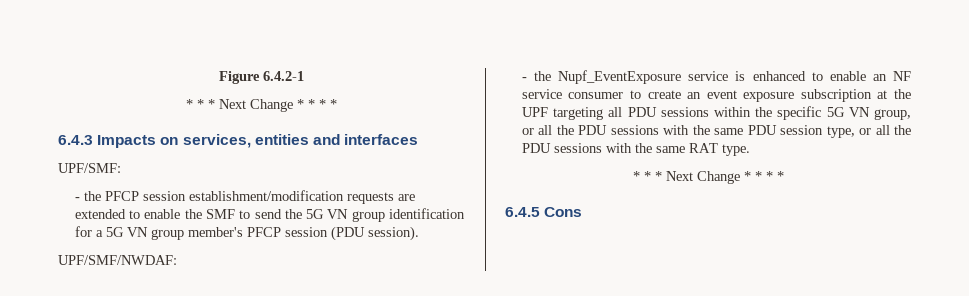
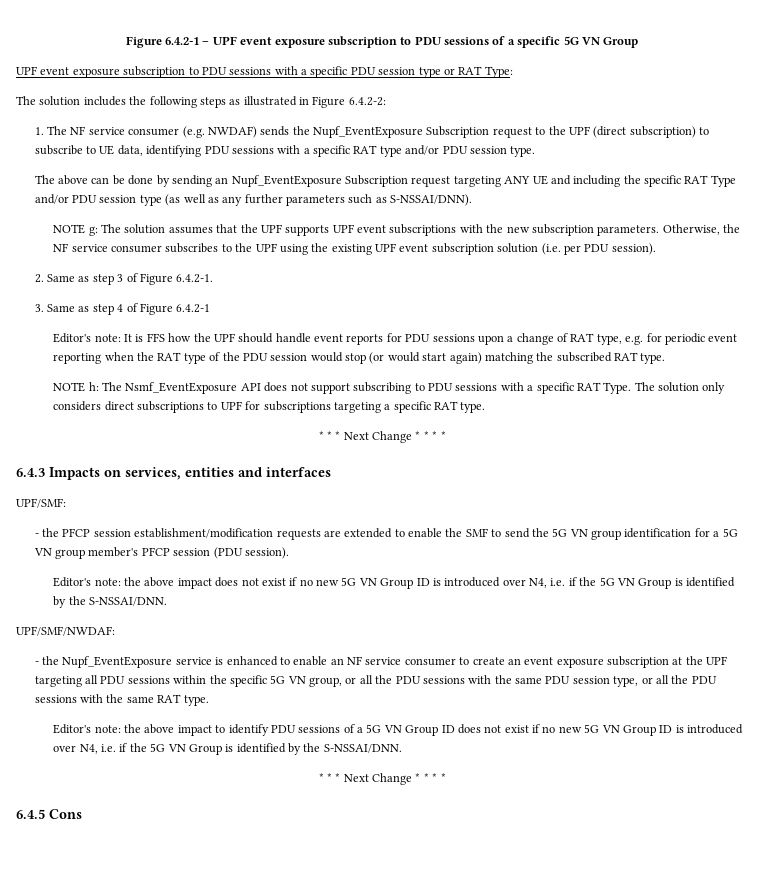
- Figure 6.4.2-1
+ Figure 6.4.2-1 – UPF event exposure subscription to PDU sessions of a specific 5G VN Group
+ UPF event exposure subscription to PDU sessions with a specific PDU session type or RAT Type:
+ The solution includes the following steps as illustrated in Figure 6.4.2-2:
+ 1. The NF service consumer (e.g. NWDAF) sends the Nupf_EventExposure Subscription request to the UPF (direct subscription) to subscribe to UE data, identifying PDU sessions with a specific RAT type and/or PDU session type.
+ The above can be done by sending an Nupf_EventExposure Subscription request targeting ANY UE and including the specific RAT Type and/or PDU session type (as well as any further parameters such as S-NSSAI/DNN).
+ NOTE g: The solution assumes that the UPF supports UPF event subscriptions with the new subscription parameters. Otherwise, the NF service consumer subscribes to the UPF using the existing UPF event subscription solution (i.e. per PDU session).
+ 2. Same as step 3 of Figure 6.4.2-1.
+ 3. Same as step 4 of Figure 6.4.2-1
+ Editor's note: It is FFS how the UPF should handle event reports for PDU sessions upon a change of RAT type, e.g. for periodic event reporting when the RAT type of the PDU session would stop (or would start again) matching the subscribed RAT type.
+ NOTE h: The Nsmf_EventExposure API does not support subscribing to PDU sessions with a specific RAT Type. The solution only considers direct subscriptions to UPF for subscriptions targeting a specific RAT type.
+ Editor's note: the above impact does not exist if no new 5G VN Group ID is introduced over N4, i.e. if the 5G VN Group is identified by the S-NSSAI/DNN.
+ Editor's note: the above impact to identify PDU sessions of a 5G VN Group ID does not exist if no new 5G VN Group ID is introduced over N4, i.e. if the 5G VN Group is identified by the S-NSSAI/DNN.

